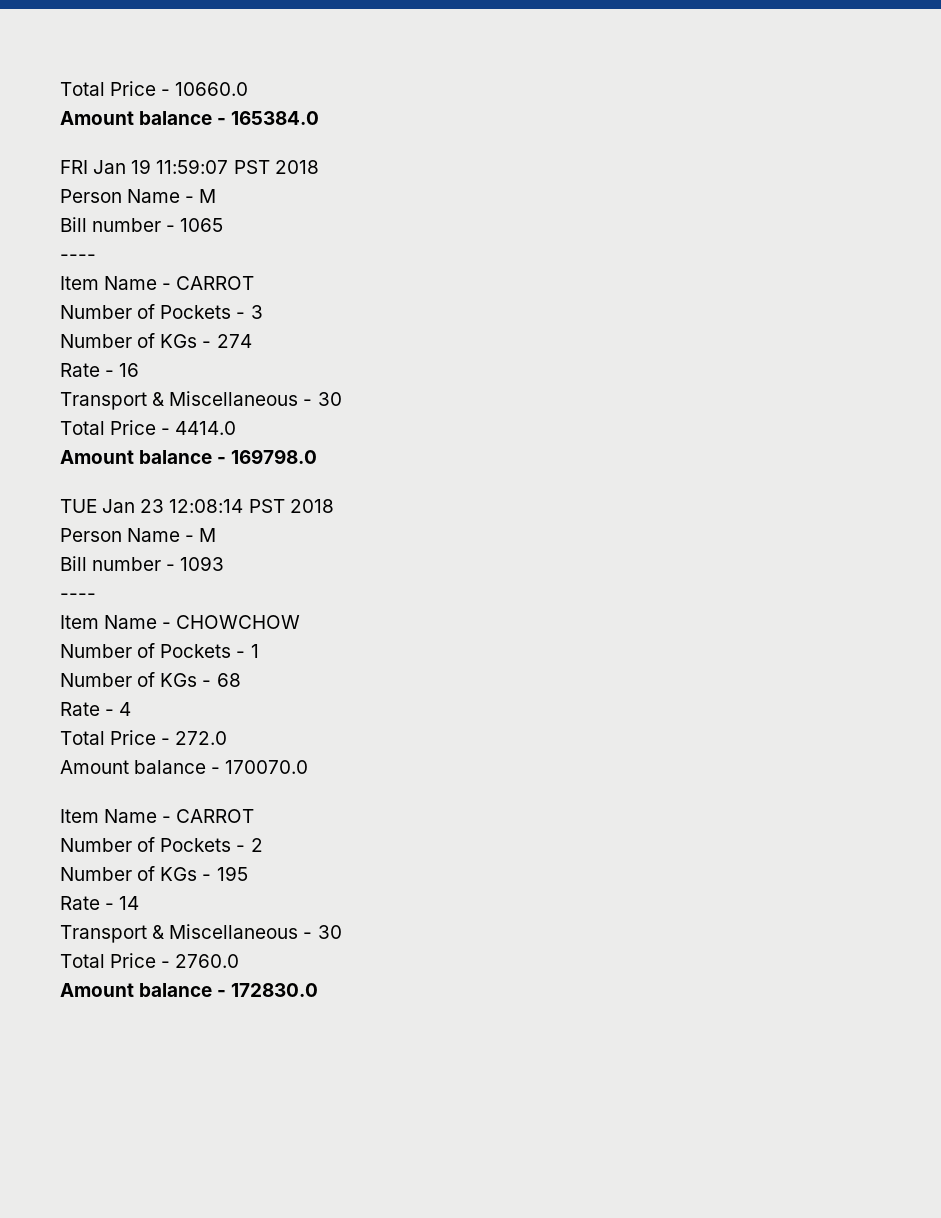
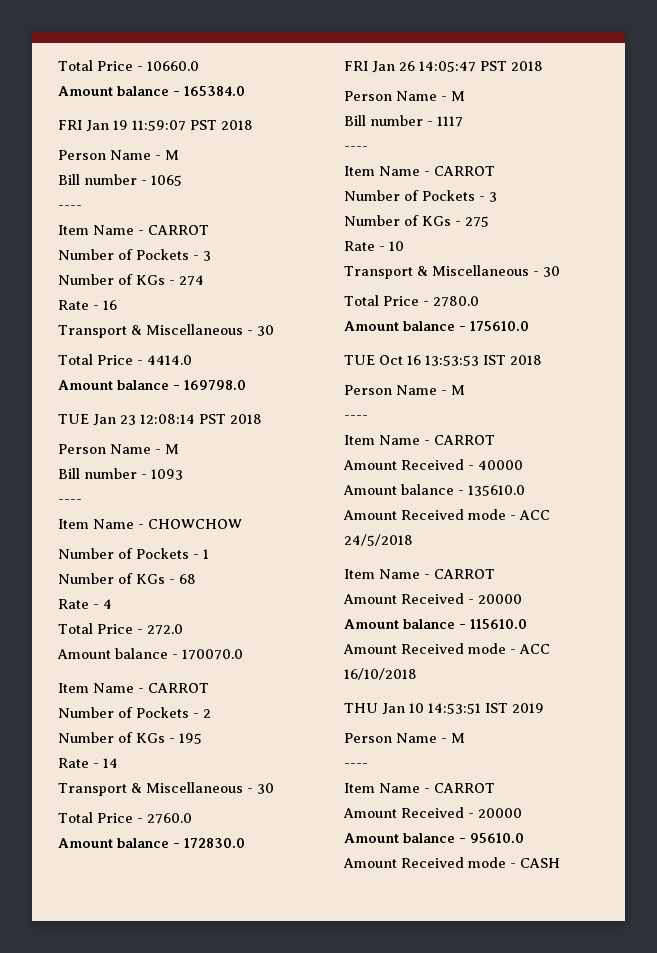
+ FRI Jan 26 14:05:47 PST 2018
+ Person Name - M
+ Bill number - 1117
+ ----
+ Item Name - CARROT
+ Number of Pockets - 3
+ Number of KGs - 275
+ Rate - 10
+ Transport & Miscellaneous - 30
+ Total Price - 2780.0
+ Amount balance - 175610.0
+ TUE Oct 16 13:53:53 IST 2018
+ Person Name - M
+ ----
+ Item Name - CARROT
+ Amount Received - 40000
+ Amount balance - 135610.0
+ Amount Received mode - ACC 24/5/2018
+ Item Name - CARROT
+ Amount Received - 20000
+ Amount balance - 115610.0
+ Amount Received mode - ACC 16/10/2018
+ THU Jan 10 14:53:51 IST 2019
+ Person Name - M
+ ----
+ Item Name - CARROT
+ Amount Received - 20000
+ Amount balance - 95610.0
+ Amount Received mode - CASH

